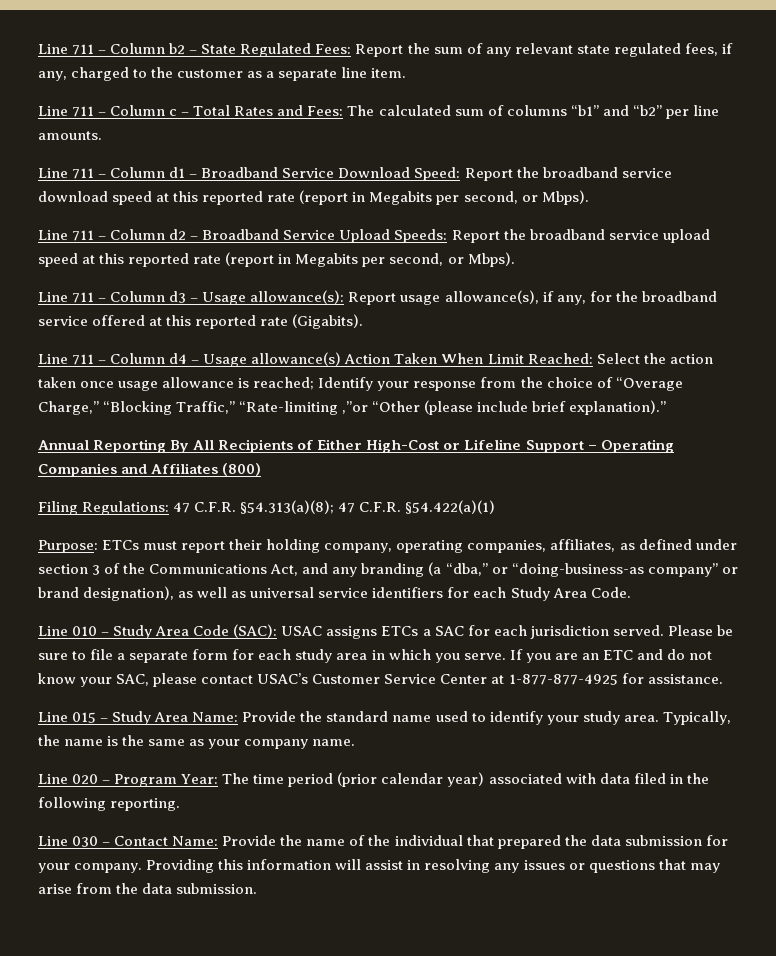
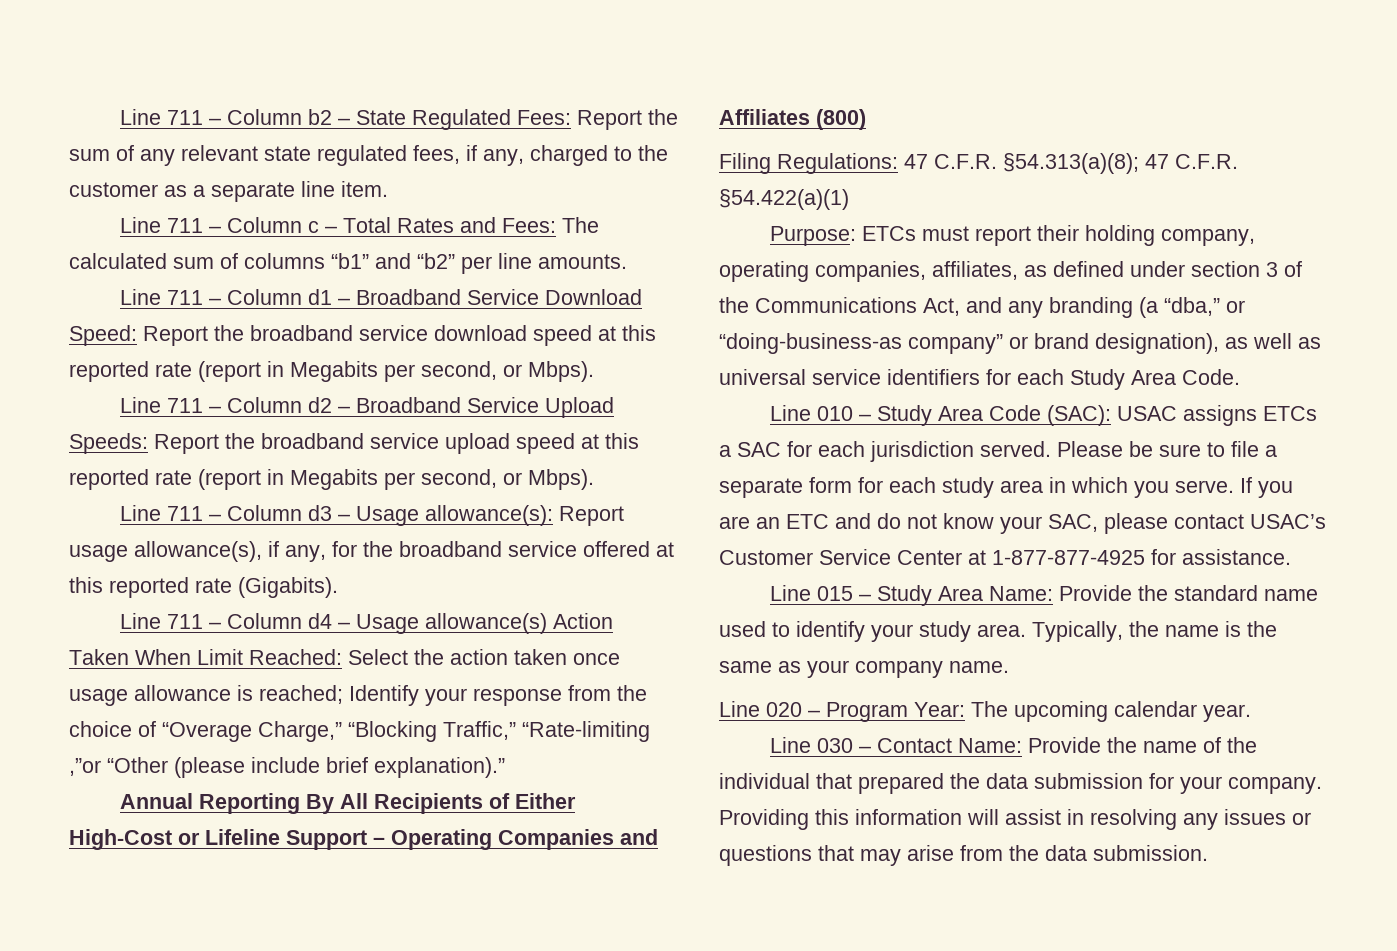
- Line 020 – Program Year: The time period (prior calendar year) associated with data filed in the following reporting.
+ Line 020 – Program Year: The upcoming calendar year.

